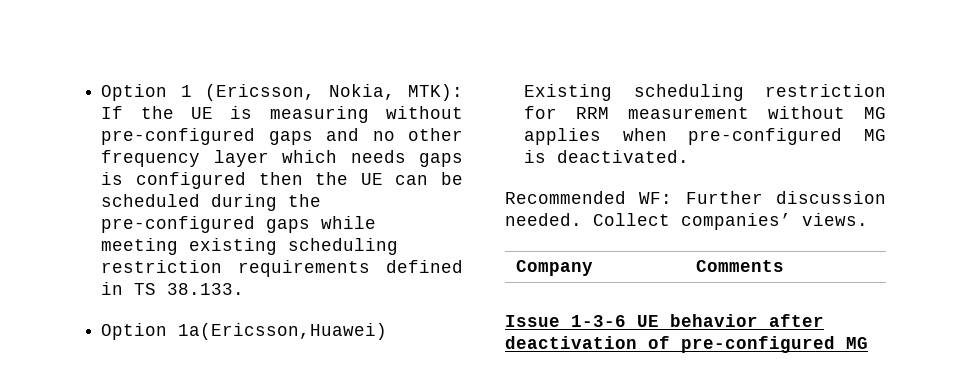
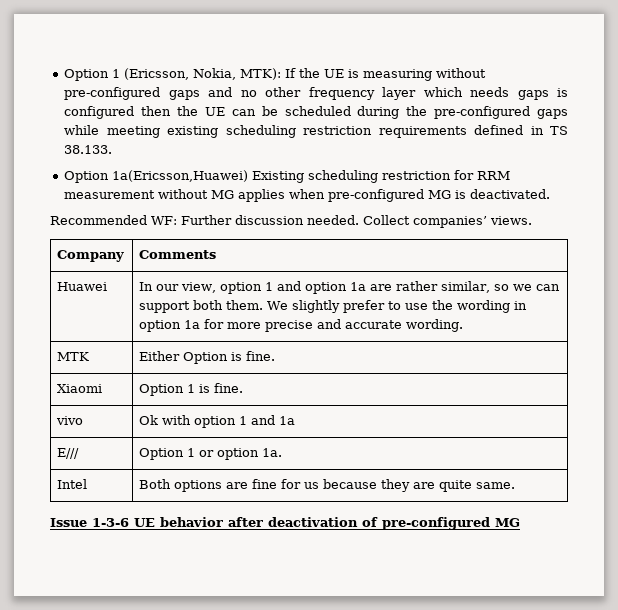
+ Huawei | In our view, option 1 and option 1a are rather similar, so we can support both them. We slightly prefer to use the wording in option 1a for more precise and accurate wording.
+ MTK | Either Option is fine.
+ Xiaomi | Option 1 is fine.
+ vivo | Ok with option 1 and 1a
+ E/// | Option 1 or option 1a.
+ Intel | Both options are fine for us because they are quite same.

